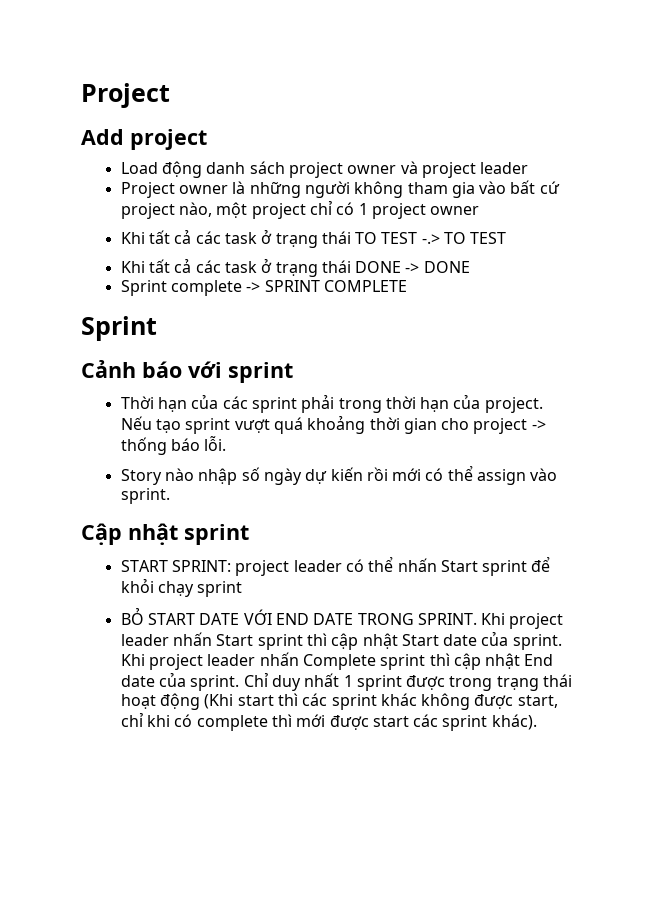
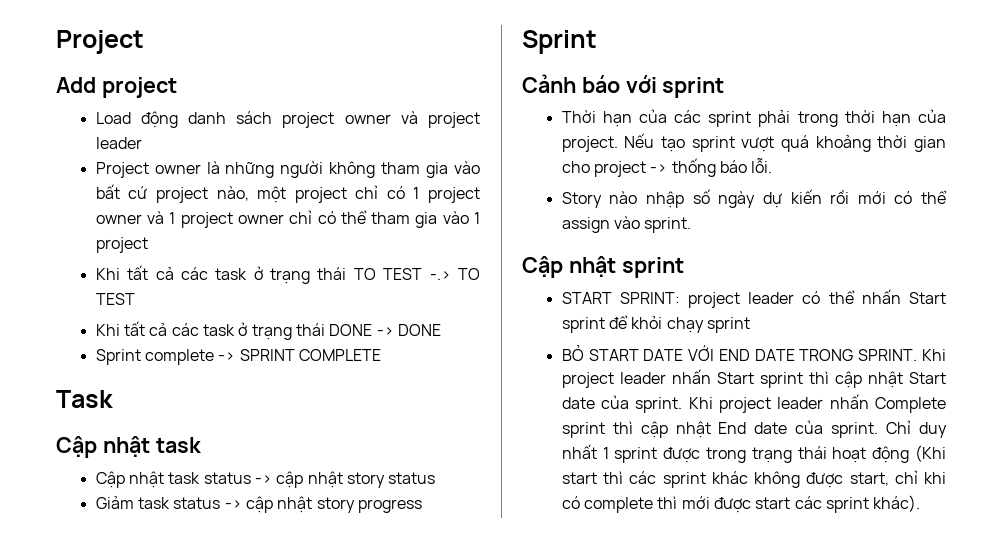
- Project owner là những người không tham gia vào bất cứ project nào, một project chỉ có 1 project owner
+ Project owner là những người không tham gia vào bất cứ project nào, một project chỉ có 1 project owner và 1 project owner chỉ có thể tham gia vào 1 project
+ Task
+ Cập nhật task
+ Cập nhật task status -> cập nhật story status
+ Giảm task status -> cập nhật story progress

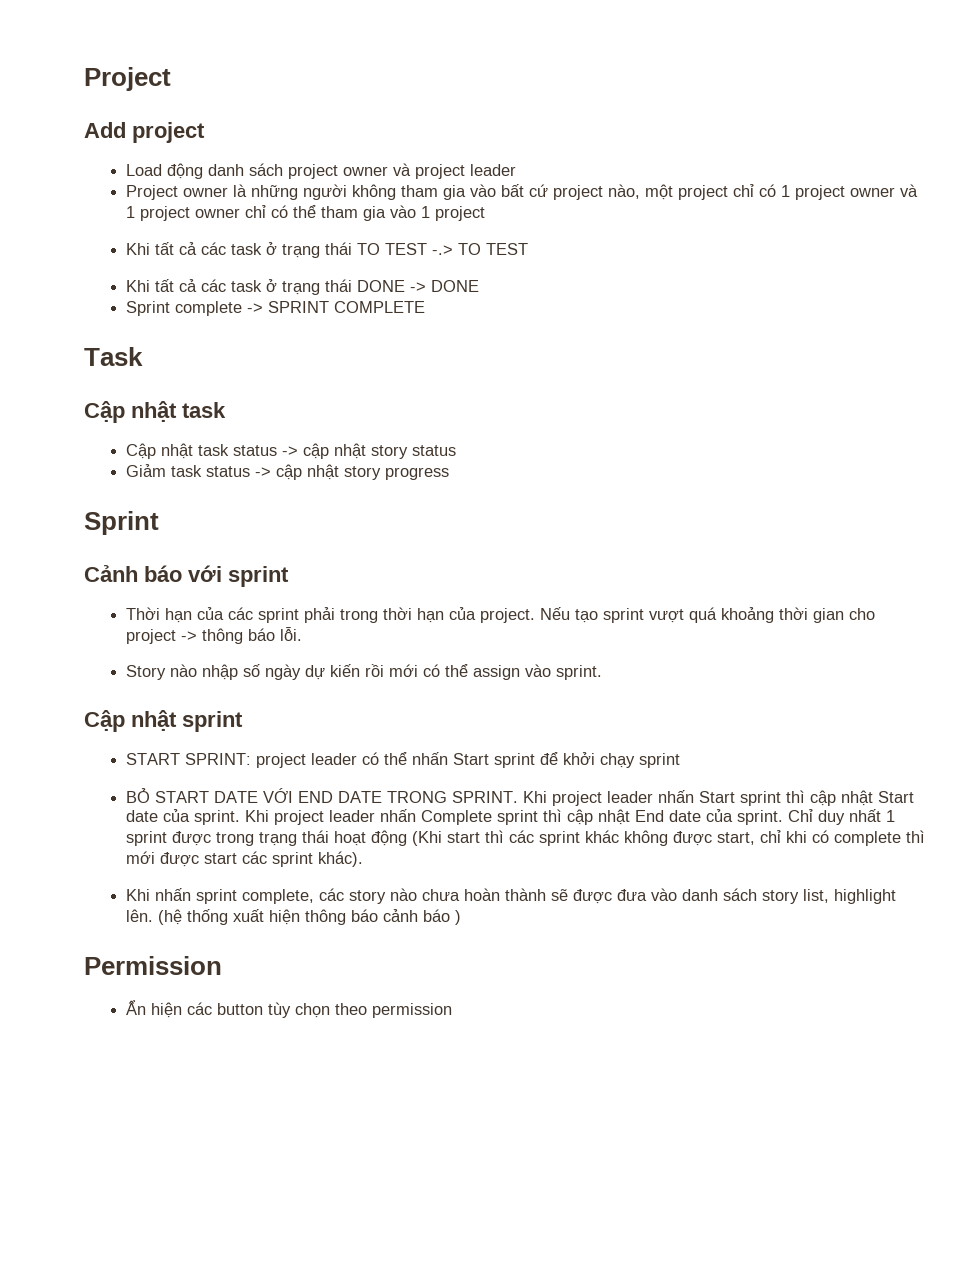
- Nếu tạo sprint vượt quá khoảng thời gian cho project -> thống báo lỗi.
+ Nếu tạo sprint vượt quá khoảng thời gian cho project -> thông báo lỗi.
- START SPRINT: project leader có thể nhấn Start sprint để khỏi chạy sprint
+ START SPRINT: project leader có thể nhấn Start sprint để khởi chạy sprint
+ Khi nhấn sprint complete, các story nào chưa hoàn thành sẽ được đưa vào danh sách story list, highlight lên. (hệ thống xuất hiện thông báo cảnh báo )
+ Permission
+ Ẩn hiện các button tùy chọn theo permission

